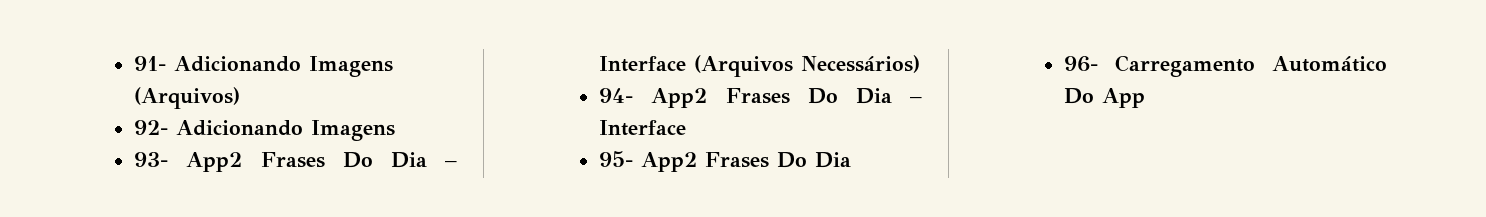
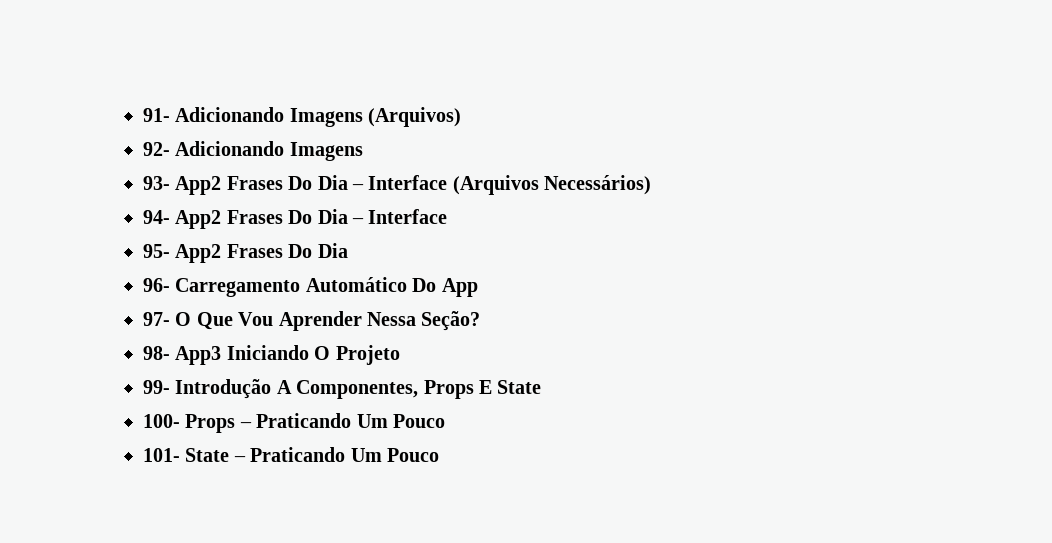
+ 97- O Que Vou Aprender Nessa Seção?
+ 98- App3 Iniciando O Projeto
+ 99- Introdução A Componentes, Props E State
+ 100- Props – Praticando Um Pouco
+ 101- State – Praticando Um Pouco

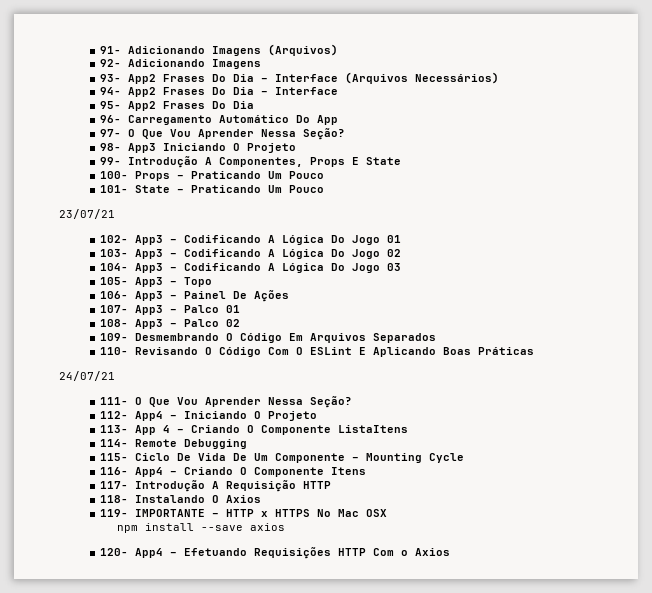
+ 23/07/21
+ 102- App3 – Codificando A Lógica Do Jogo 01
+ 103- App3 – Codificando A Lógica Do Jogo 02
+ 104- App3 – Codificando A Lógica Do Jogo 03
+ 105- App3 – Topo
+ 106- App3 – Painel De Ações
+ 107- App3 – Palco 01
+ 108- App3 – Palco 02
+ 109- Desmembrando O Código Em Arquivos Separados
+ 110- Revisando O Código Com O ESLint E Aplicando Boas Práticas
+ 24/07/21
+ 111- O Que Vou Aprender Nessa Seção?
+ 112- App4 – Iniciando O Projeto
+ 113- App 4 – Criando O Componente ListaItens
+ 114- Remote Debugging
+ 115- Ciclo De Vida De Um Componente – Mounting Cycle
+ 116- App4 – Criando O Componente Itens
+ 117- Introdução A Requisição HTTP
+ 118- Instalando O Axios
+ 119- IMPORTANTE – HTTP x HTTPS No Mac OSX
+ npm install --save axios
+ 120- App4 – Efetuando Requisições HTTP Com o Axios

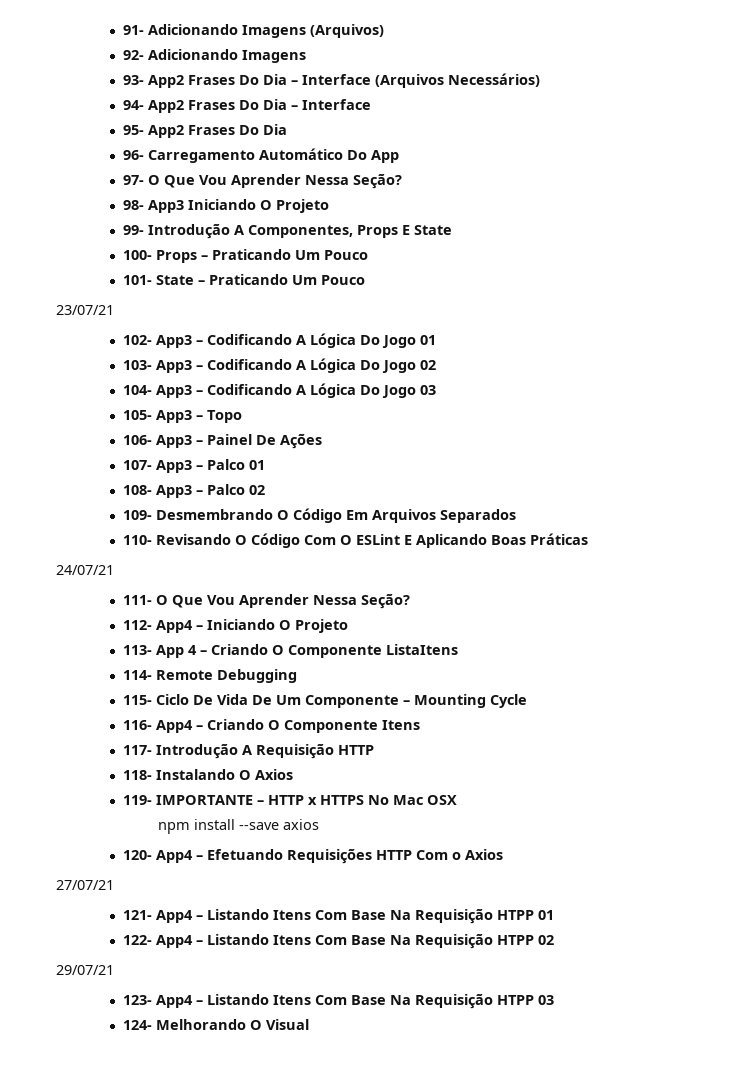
+ 27/07/21
+ 121- App4 – Listando Itens Com Base Na Requisição HTPP 01
+ 122- App4 – Listando Itens Com Base Na Requisição HTPP 02
+ 29/07/21
+ 123- App4 – Listando Itens Com Base Na Requisição HTPP 03
+ 124- Melhorando O Visual

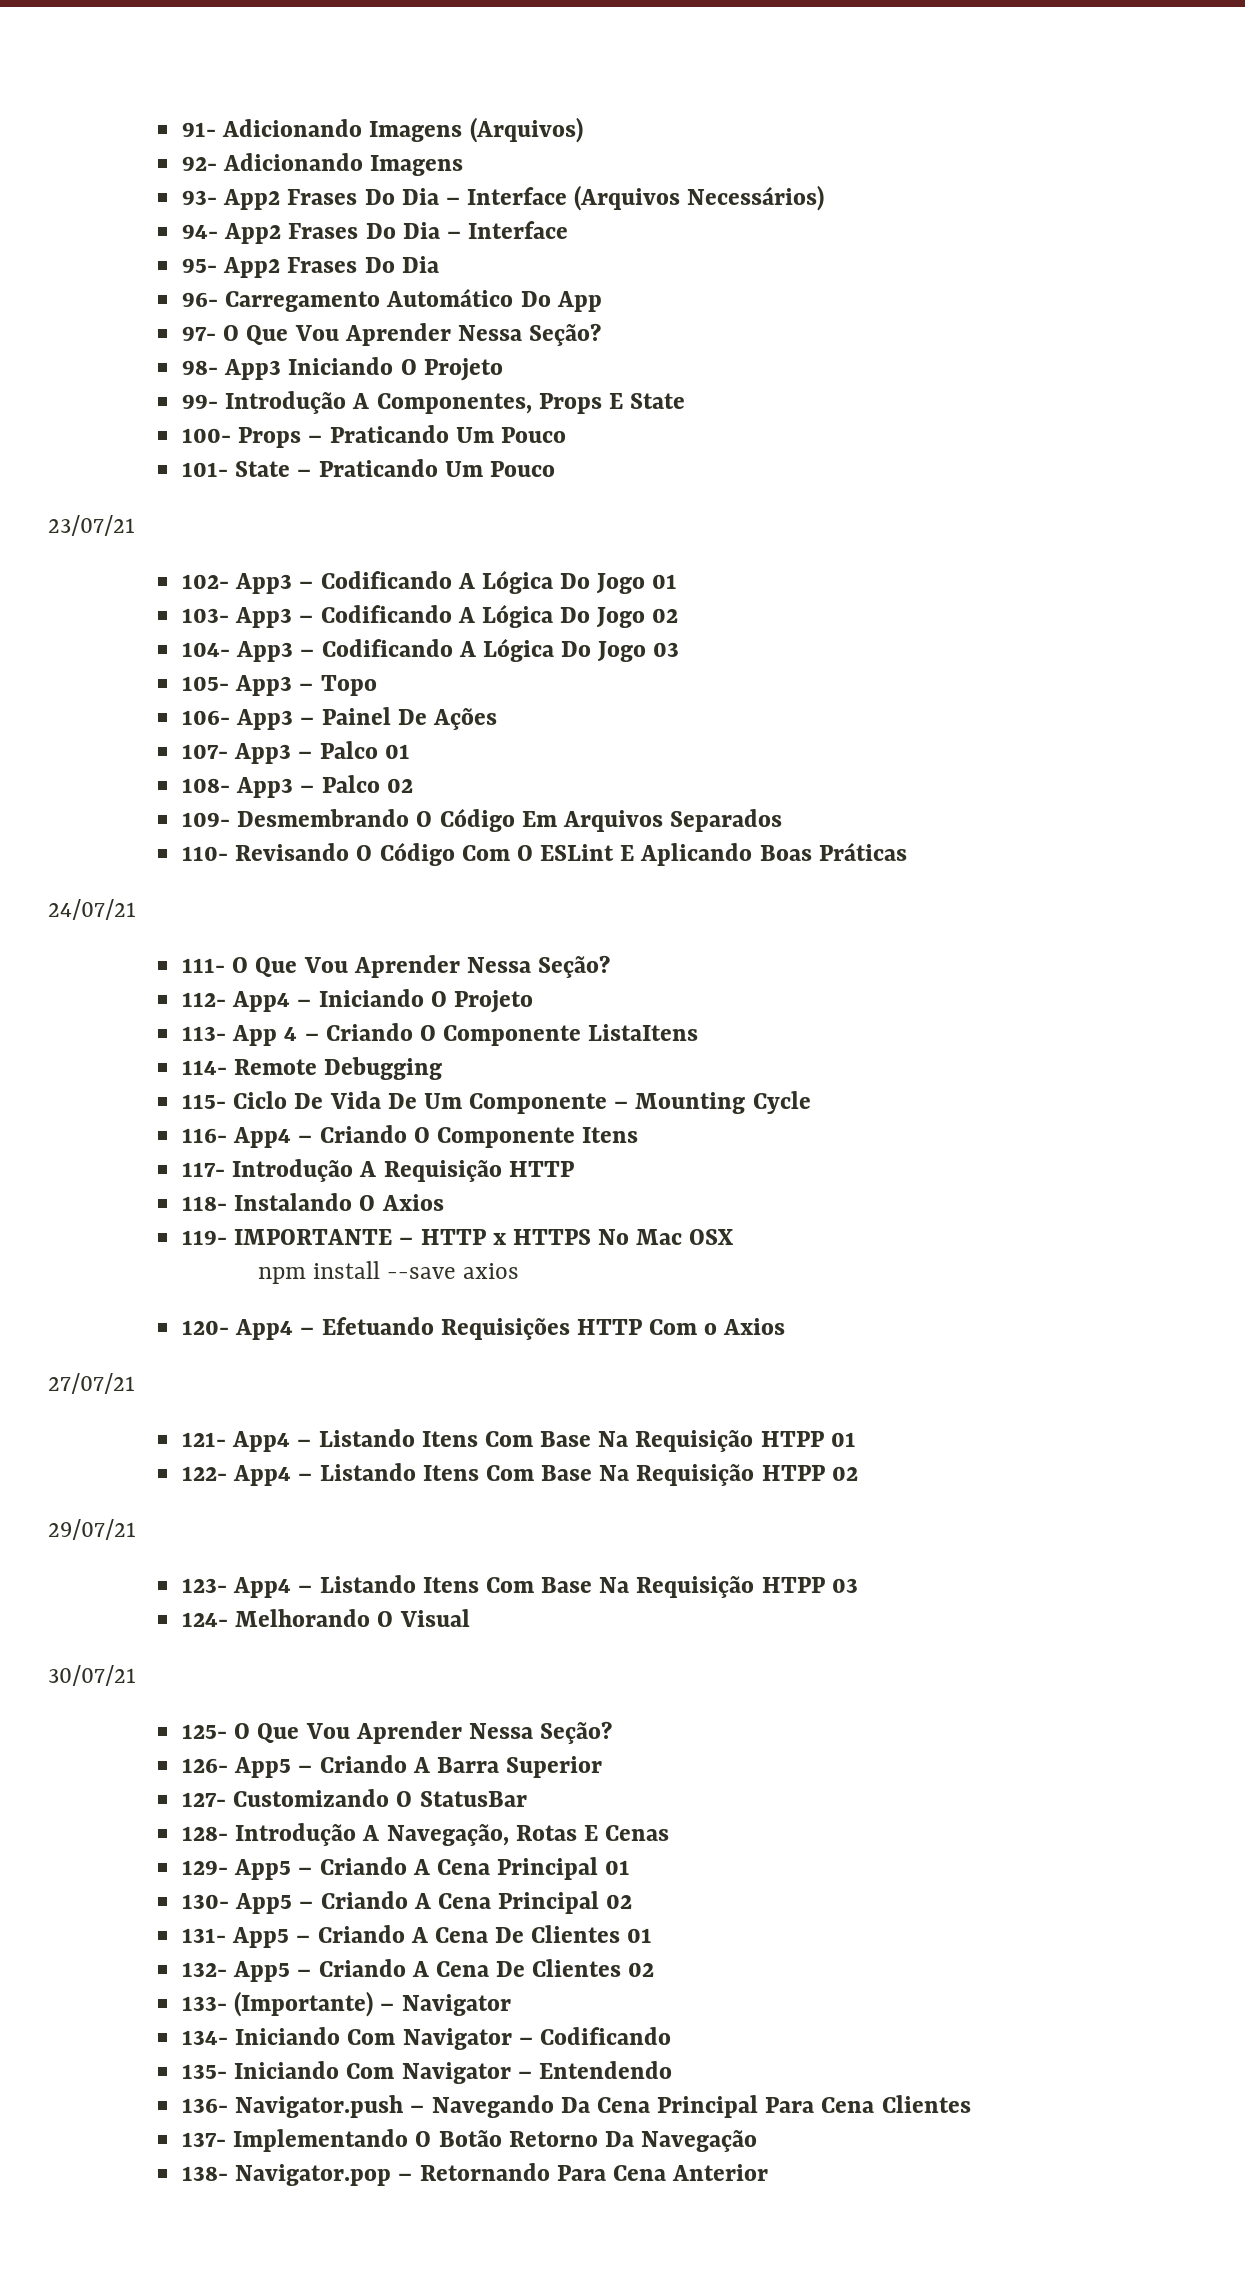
+ 30/07/21
+ 125- O Que Vou Aprender Nessa Seção?
+ 126- App5 – Criando A Barra Superior
+ 127- Customizando O StatusBar
+ 128- Introdução A Navegação, Rotas E Cenas
+ 129- App5 – Criando A Cena Principal 01
+ 130- App5 – Criando A Cena Principal 02
+ 131- App5 – Criando A Cena De Clientes 01
+ 132- App5 – Criando A Cena De Clientes 02
+ 133- (Importante) – Navigator
+ 134- Iniciando Com Navigator – Codificando
+ 135- Iniciando Com Navigator – Entendendo
+ 136- Navigator.push – Navegando Da Cena Principal Para Cena Clientes
+ 137- Implementando O Botão Retorno Da Navegação
+ 138- Navigator.pop – Retornando Para Cena Anterior

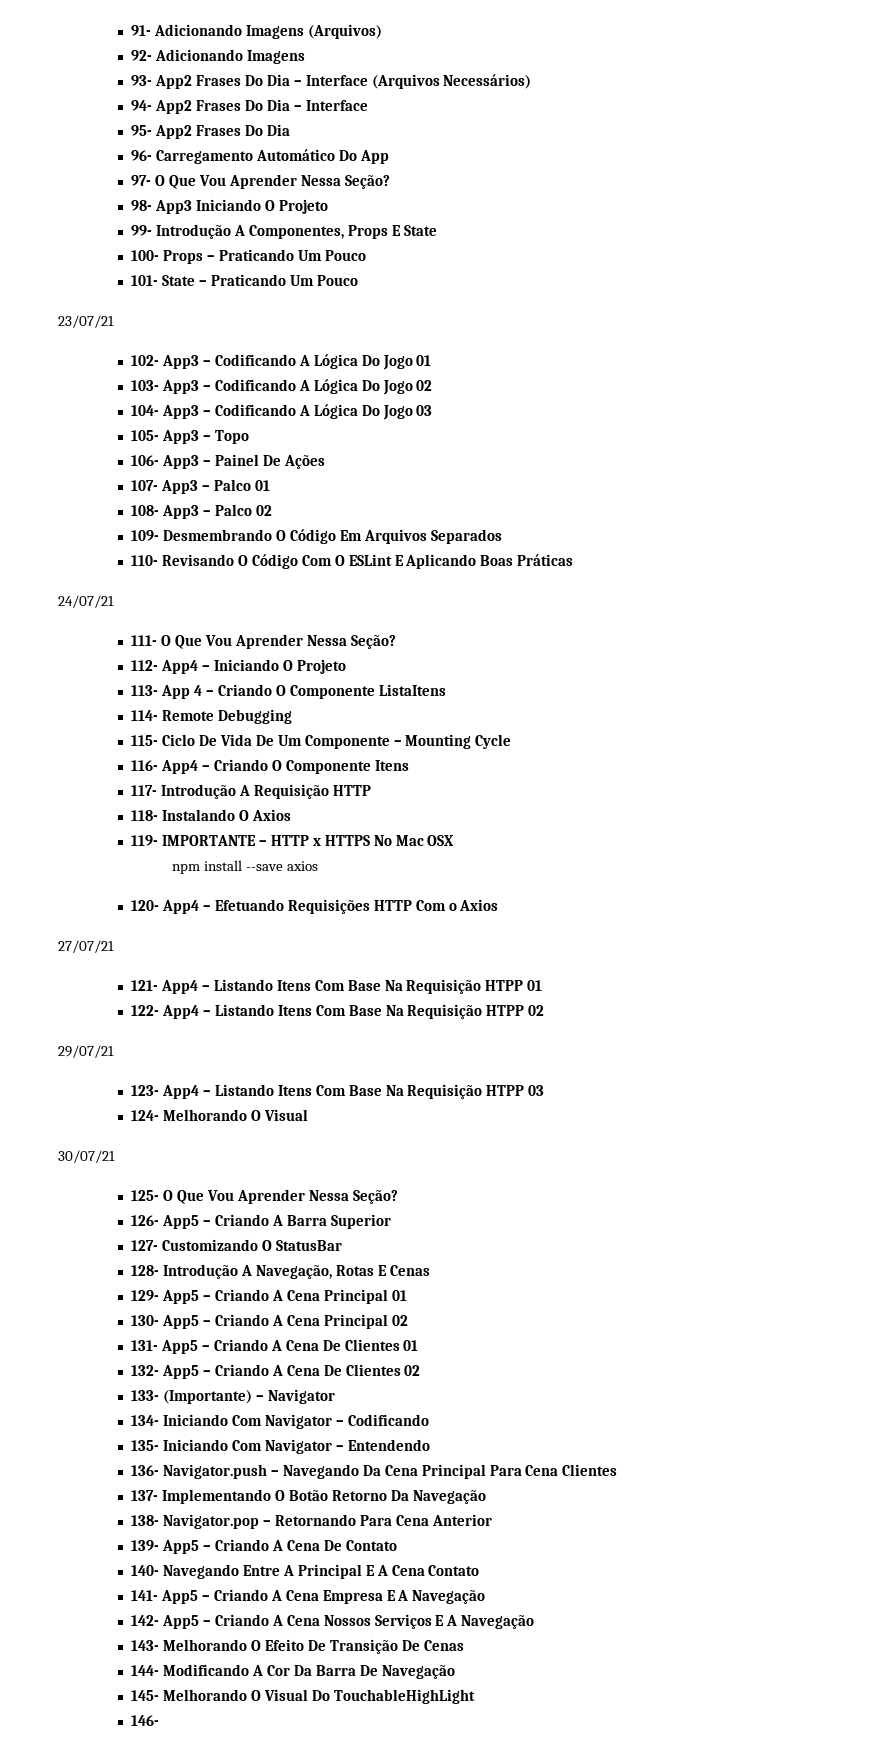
+ 139- App5 – Criando A Cena De Contato
+ 140- Navegando Entre A Principal E A Cena Contato
+ 141- App5 – Criando A Cena Empresa E A Navegação
+ 142- App5 – Criando A Cena Nossos Serviços E A Navegação
+ 143- Melhorando O Efeito De Transição De Cenas
+ 144- Modificando A Cor Da Barra De Navegação
+ 145- Melhorando O Visual Do TouchableHighLight
+ 146-

